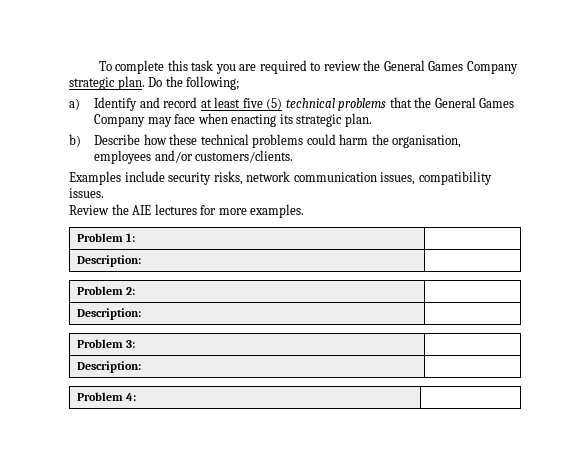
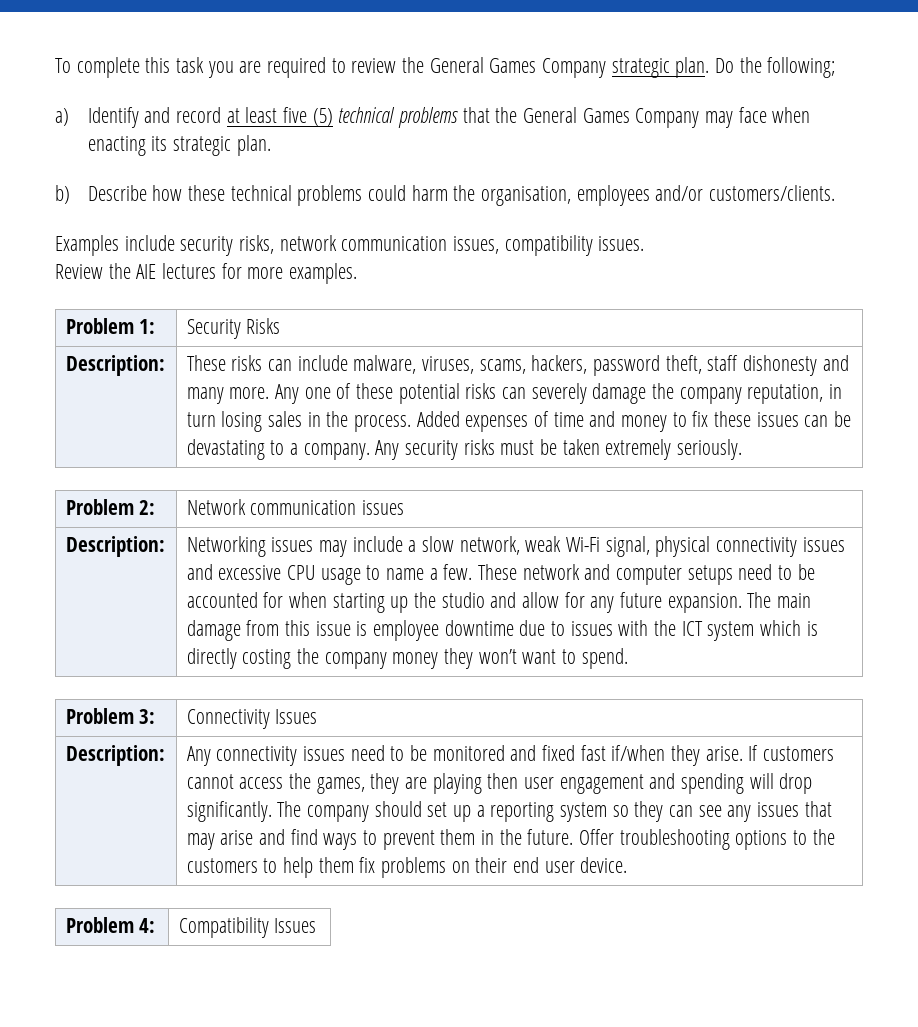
- Problem 1: |
- Description: |
- Problem 2: |
- Description: |
+ Problem 1: | Security Risks
+ Description: | These risks can include malware, viruses, scams, hackers, password theft, staff dishonesty and many more. Any one of these potential risks can severely damage the company reputation, in turn losing sales in the process. Added expenses of time and money to fix these issues can be devastating to a company. Any security risks must be taken extremely seriously.
+ Problem 2: | Network communication issues
+ Description: | Networking issues may include a slow network, weak Wi-Fi signal, physical connectivity issues and excessive CPU usage to name a few. These network and computer setups need to be accounted for when starting up the studio and allow for any future expansion. The main damage from this issue is employee downtime due to issues with the ICT system which is directly costing the company money they won’t want to spend.
- Problem 3: |
- Description: |
+ Problem 3: | Connectivity Issues
+ Description: | Any connectivity issues need to be monitored and fixed fast if/when they arise. If customers cannot access the games, they are playing then user engagement and spending will drop significantly. The company should set up a reporting system so they can see any issues that may arise and find ways to prevent them in the future. Offer troubleshooting options to the customers to help them fix problems on their end user device.
- Problem 4: |
+ Problem 4: | Compatibility Issues

